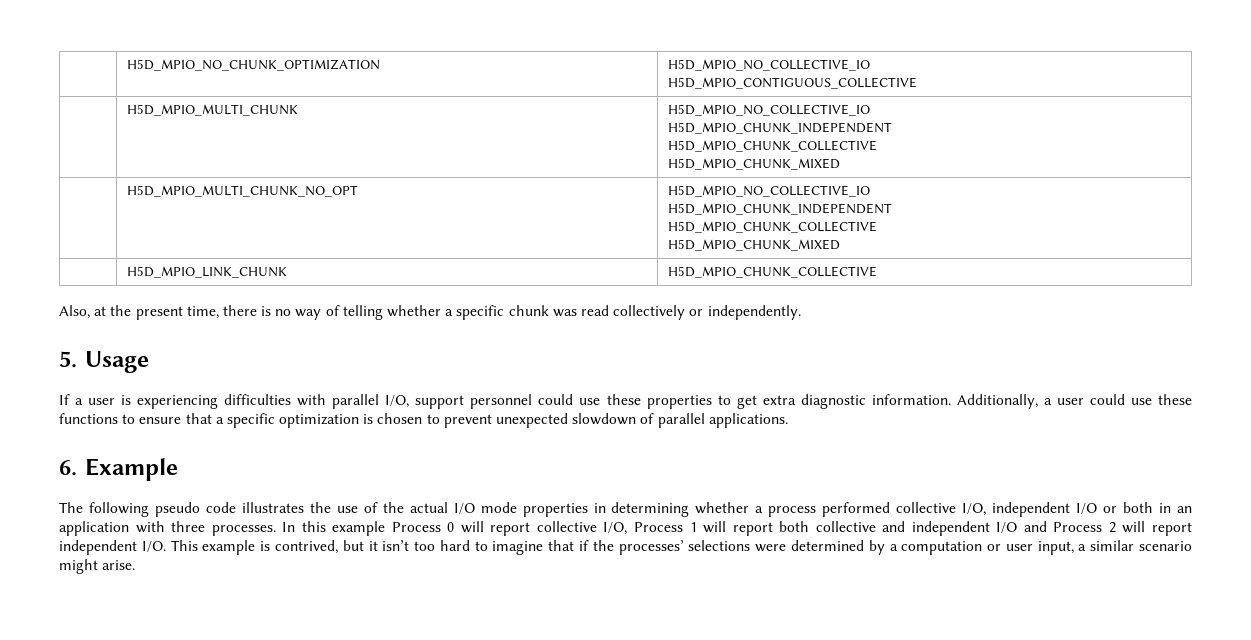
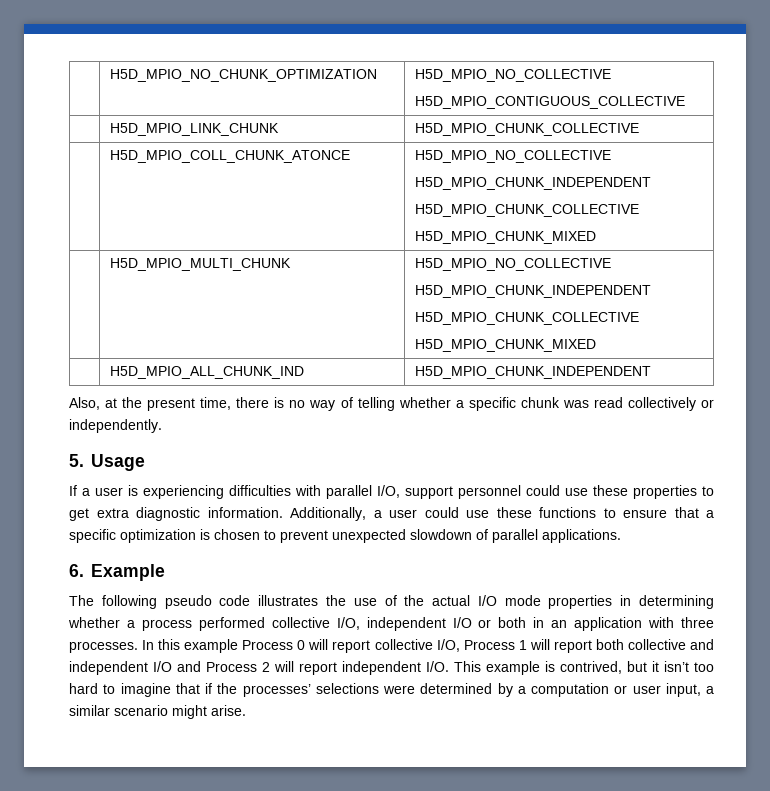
- | H5D_MPIO_NO_CHUNK_OPTIMIZATION | H5D_MPIO_NO_COLLECTIVE_IO
+ | H5D_MPIO_NO_CHUNK_OPTIMIZATION | H5D_MPIO_NO_COLLECTIVE
- | H5D_MPIO_MULTI_CHUNK | H5D_MPIO_NO_COLLECTIVE_IO
+ | H5D_MPIO_LINK_CHUNK | H5D_MPIO_CHUNK_COLLECTIVE
+ | H5D_MPIO_COLL_CHUNK_ATONCE | H5D_MPIO_NO_COLLECTIVE
  H5D_MPIO_CHUNK_INDEPENDENT
  H5D_MPIO_CHUNK_COLLECTIVE
  H5D_MPIO_CHUNK_MIXED
- | H5D_MPIO_MULTI_CHUNK_NO_OPT | H5D_MPIO_NO_COLLECTIVE_IO
+ | H5D_MPIO_MULTI_CHUNK | H5D_MPIO_NO_COLLECTIVE
  H5D_MPIO_CHUNK_INDEPENDENT
  H5D_MPIO_CHUNK_COLLECTIVE
  H5D_MPIO_CHUNK_MIXED
- | H5D_MPIO_LINK_CHUNK | H5D_MPIO_CHUNK_COLLECTIVE
+ | H5D_MPIO_ALL_CHUNK_IND | H5D_MPIO_CHUNK_INDEPENDENT

